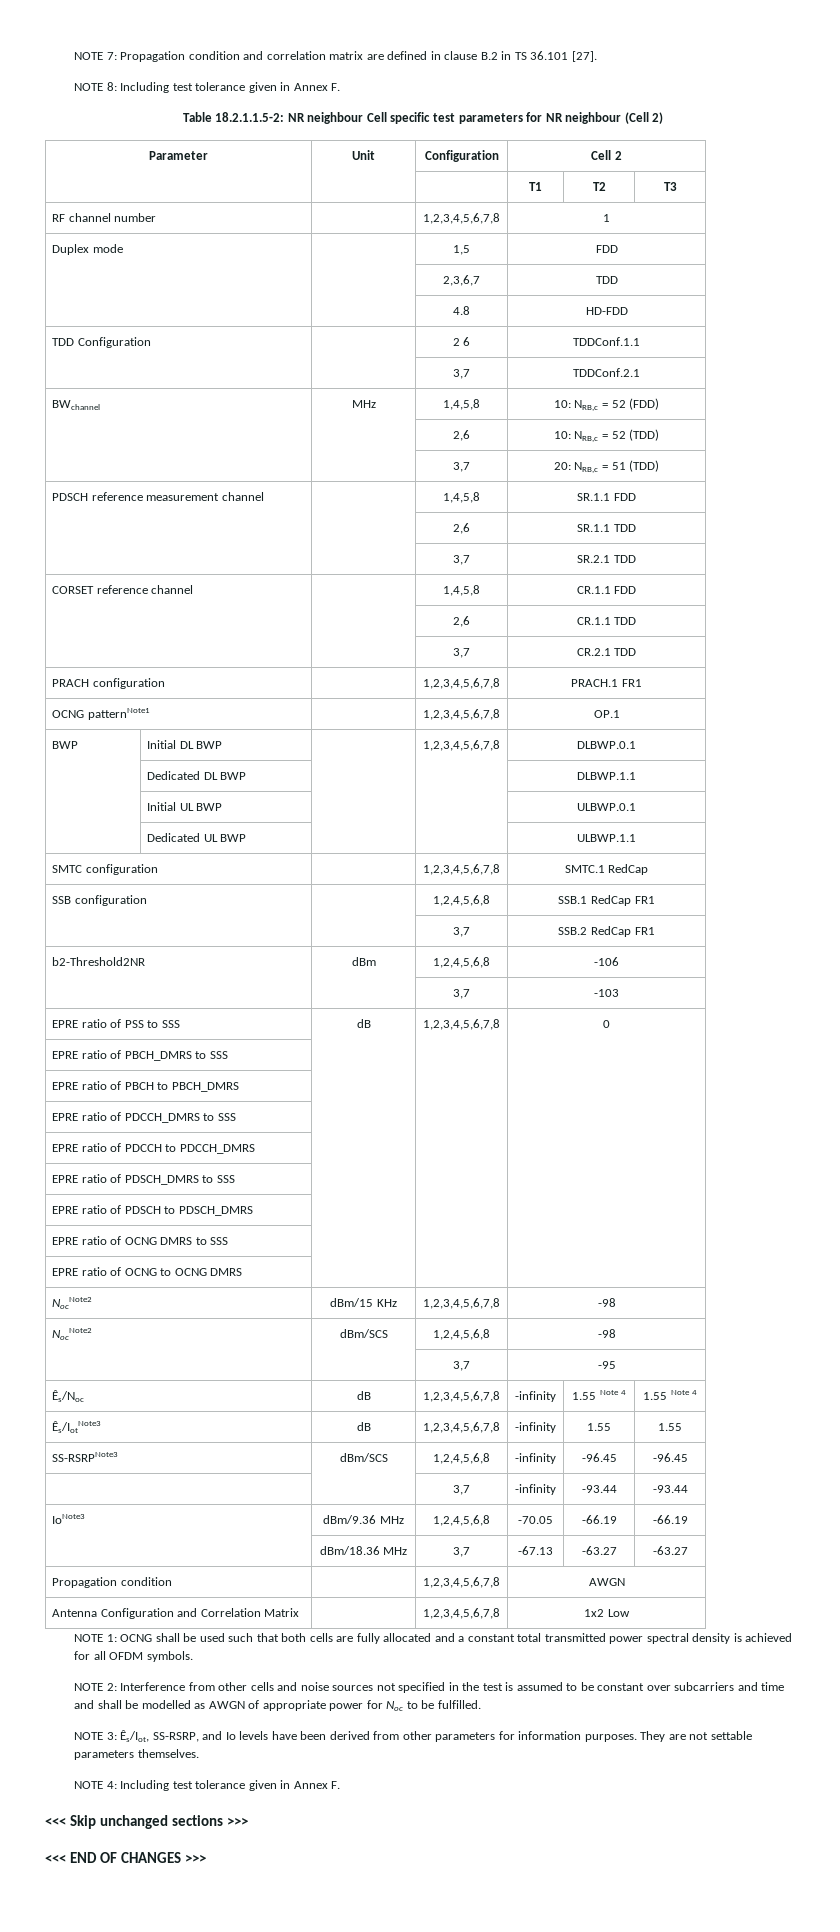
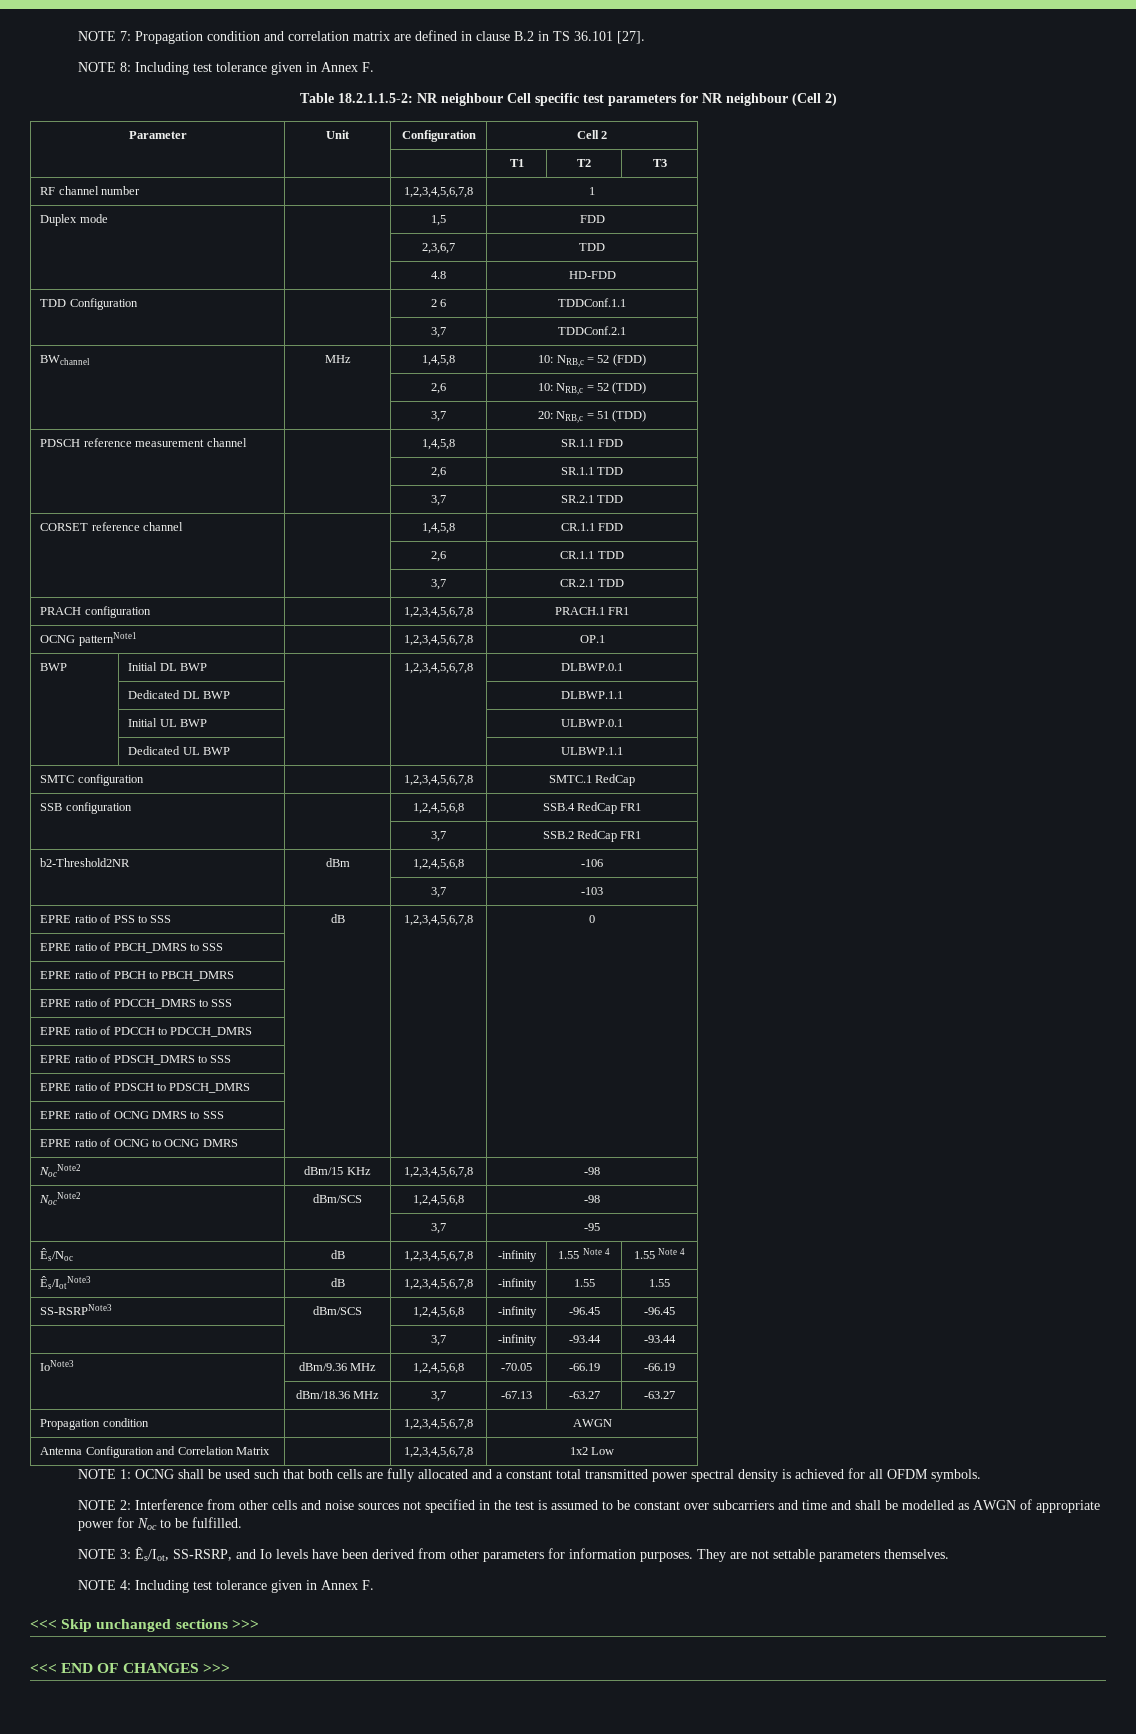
- SSB configuration | | 1,2,4,5,6,8 | SSB.1 RedCap FR1
+ SSB configuration | | 1,2,4,5,6,8 | SSB.4 RedCap FR1

